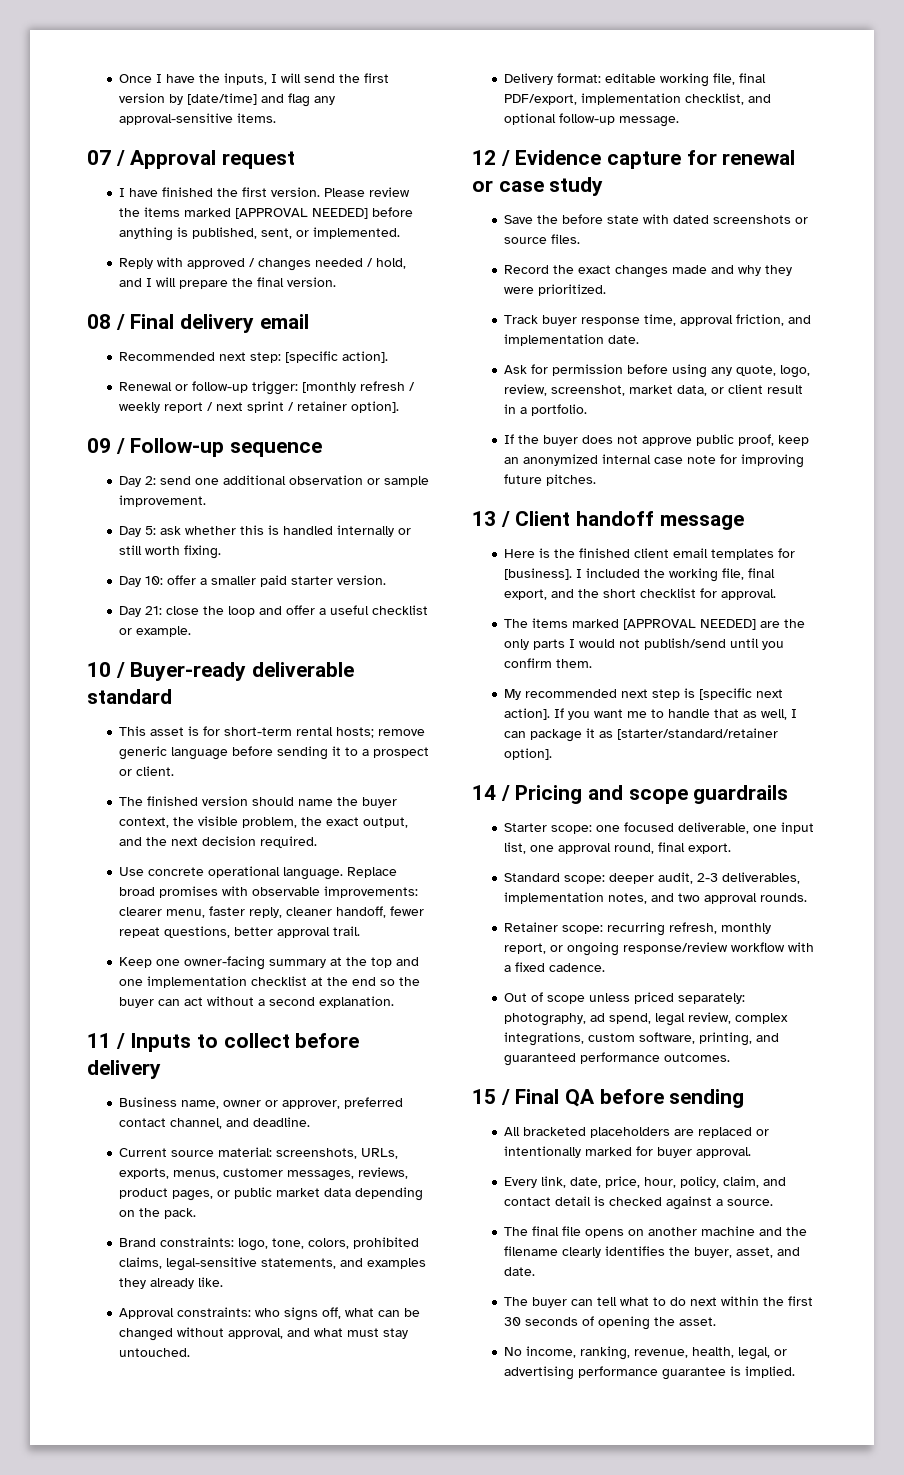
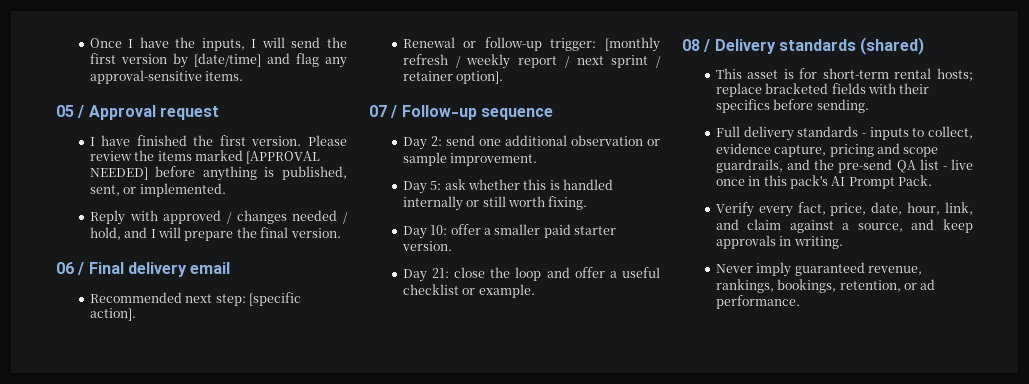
- 07 / Approval request
+ 05 / Approval request
- 08 / Final delivery email
+ 06 / Final delivery email
- 09 / Follow-up sequence
+ 07 / Follow-up sequence
- 10 / Buyer-ready deliverable standard
+ 08 / Delivery standards (shared)
- This asset is for short-term rental hosts; remove generic language before sending it to a prospect or client.
- The finished version should name the buyer context, the visible problem, the exact output, and the next decision required.
- Use concrete operational language. Replace broad promises with observable improvements: clearer menu, faster reply, cleaner handoff, fewer repeat questions, better approval trail.
- Keep one owner-facing summary at the top and one implementation checklist at the end so the buyer can act without a second explanation.
- 11 / Inputs to collect before delivery
- Business name, owner or approver, preferred contact channel, and deadline.
- Current source material: screenshots, URLs, exports, menus, customer messages, reviews, product pages, or public market data depending on the pack.
- Brand constraints: logo, tone, colors, prohibited claims, legal-sensitive statements, and examples they already like.
- Approval constraints: who signs off, what can be changed without approval, and what must stay untouched.
- Delivery format: editable working file, final PDF/export, implementation checklist, and optional follow-up message.
- 12 / Evidence capture for renewal or case study
- Save the before state with dated screenshots or source files.
- Record the exact changes made and why they were prioritized.
- Track buyer response time, approval friction, and implementation date.
- Ask for permission before using any quote, logo, review, screenshot, market data, or client result in a portfolio.
- If the buyer does not approve public proof, keep an anonymized internal case note for improving future pitches.
- 13 / Client handoff message
- Here is the finished client email templates for [business]. I included the working file, final export, and the short checklist for approval.
- The items marked [APPROVAL NEEDED] are the only parts I would not publish/send until you confirm them.
- My recommended next step is [specific next action]. If you want me to handle that as well, I can package it as [starter/standard/retainer option].
- 14 / Pricing and scope guardrails
- Starter scope: one focused deliverable, one input list, one approval round, final export.
- Standard scope: deeper audit, 2-3 deliverables, implementation notes, and two approval rounds.
- Retainer scope: recurring refresh, monthly report, or ongoing response/review workflow with a fixed cadence.
- Out of scope unless priced separately: photography, ad spend, legal review, complex integrations, custom software, printing, and guaranteed performance outcomes.
- 15 / Final QA before sending
- All bracketed placeholders are replaced or intentionally marked for buyer approval.
- Every link, date, price, hour, policy, claim, and contact detail is checked against a source.
- The final file opens on another machine and the filename clearly identifies the buyer, asset, and date.
- The buyer can tell what to do next within the first 30 seconds of opening the asset.
- No income, ranking, revenue, health, legal, or advertising performance guarantee is implied.
+ This asset is for short-term rental hosts; replace bracketed fields with their specifics before sending.
+ Full delivery standards - inputs to collect, evidence capture, pricing and scope guardrails, and the pre-send QA list - live once in this pack's AI Prompt Pack.
+ Verify every fact, price, date, hour, link, and claim against a source, and keep approvals in writing.
+ Never imply guaranteed revenue, rankings, bookings, retention, or ad performance.

